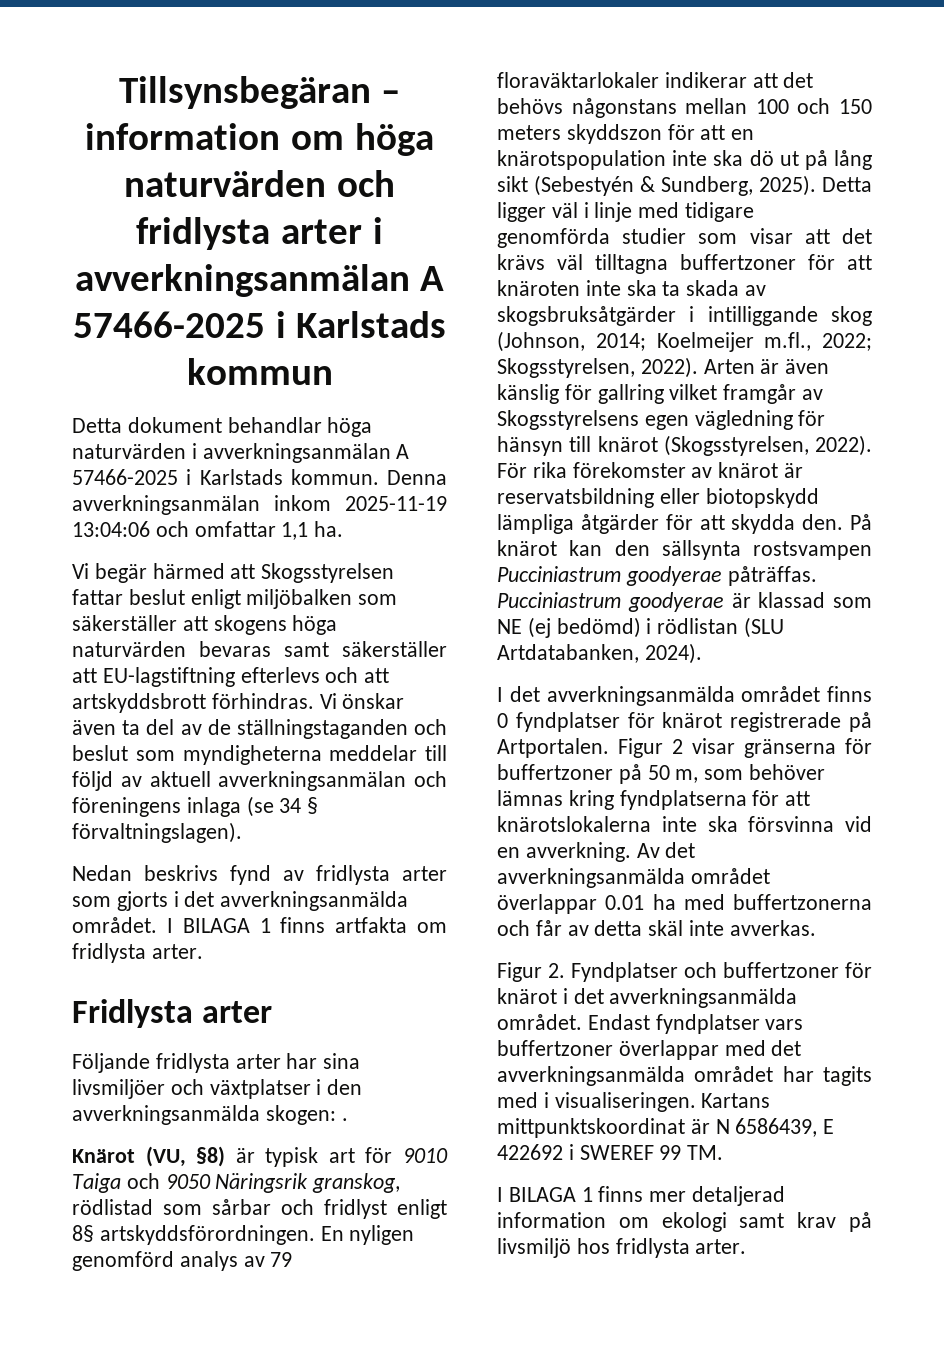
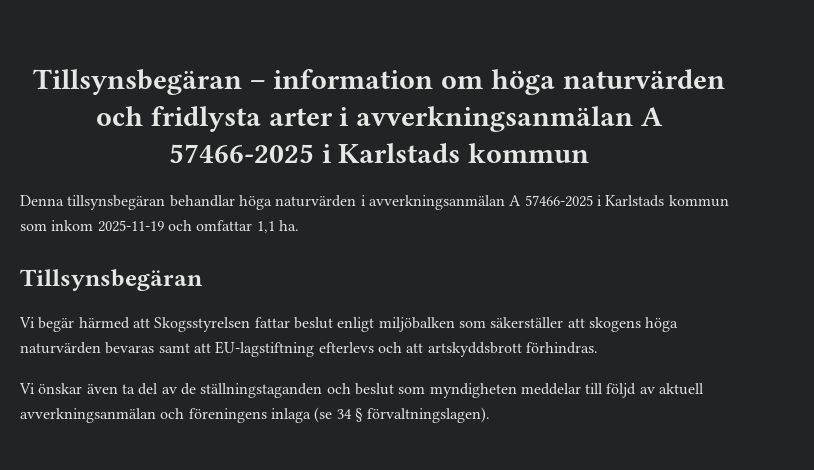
- Detta dokument behandlar höga naturvärden i avverkningsanmälan A 57466-2025 i Karlstads kommun. Denna avverkningsanmälan inkom 2025-11-19 13:04:06 och omfattar 1,1 ha.
+ Denna tillsynsbegäran behandlar höga naturvärden i avverkningsanmälan A 57466-2025 i Karlstads kommun som inkom 2025-11-19 och omfattar 1,1 ha.
+ Tillsynsbegäran
- Vi begär härmed att Skogsstyrelsen fattar beslut enligt miljöbalken som säkerställer att skogens höga naturvärden bevaras samt säkerställer att EU-lagstiftning efterlevs och att artskyddsbrott förhindras. Vi önskar även ta del av de ställningstaganden och beslut som myndigheterna meddelar till följd av aktuell avverkningsanmälan och föreningens inlaga (se 34 § förvaltningslagen).
+ Vi begär härmed att Skogsstyrelsen fattar beslut enligt miljöbalken som säkerställer att skogens höga naturvärden bevaras samt att EU-lagstiftning efterlevs och att artskyddsbrott förhindras.
+ Vi önskar även ta del av de ställningstaganden och beslut som myndigheten meddelar till följd av aktuell avverkningsanmälan och föreningens inlaga (se 34 § förvaltningslagen).
- Nedan beskrivs fynd av fridlysta arter som gjorts i det avverkningsanmälda området. I BILAGA 1 finns artfakta om fridlysta arter.
- Fridlysta arter
- Följande fridlysta arter har sina livsmiljöer och växtplatser i den avverkningsanmälda skogen: .
- Knärot (VU, §8) är typisk art för 9010 Taiga och 9050 Näringsrik granskog, rödlistad som sårbar och fridlyst enligt 8§ artskyddsförordningen. En nyligen genomförd analys av 79 floraväktarlokaler indikerar att det behövs någonstans mellan 100 och 150 meters skyddszon för att en knärotspopulation inte ska dö ut på lång sikt (Sebestyén & Sundberg, 2025). Detta ligger väl i linje med tidigare genomförda studier som visar att det krävs väl tilltagna buffertzoner för att knäroten inte ska ta skada av skogsbruksåtgärder i intilliggande skog (Johnson, 2014; Koelmeijer m.fl., 2022; Skogsstyrelsen, 2022). Arten är även känslig för gallring vilket framgår av Skogsstyrelsens egen vägledning för hänsyn till knärot (Skogsstyrelsen, 2022). För rika förekomster av knärot är reservatsbildning eller biotopskydd lämpliga åtgärder för att skydda den. På knärot kan den sällsynta rostsvampen Pucciniastrum goodyerae påträffas. Pucciniastrum goodyerae är klassad som NE (ej bedömd) i rödlistan (SLU Artdatabanken, 2024).
- I det avverkningsanmälda området finns 0 fyndplatser för knärot registrerade på Artportalen. Figur 2 visar gränserna för buffertzoner på 50 m, som behöver lämnas kring fyndplatserna för att knärotslokalerna inte ska försvinna vid en avverkning. Av det avverkningsanmälda området överlappar 0.01 ha med buffertzonerna och får av detta skäl inte avverkas.
- Figur 2. Fyndplatser och buffertzoner för knärot i det avverkningsanmälda området. Endast fyndplatser vars buffertzoner överlappar med det avverkningsanmälda området har tagits med i visualiseringen. Kartans mittpunktskoordinat är N 6586439, E 422692 i SWEREF 99 TM.
- I BILAGA 1 finns mer detaljerad information om ekologi samt krav på livsmiljö hos fridlysta arter.

